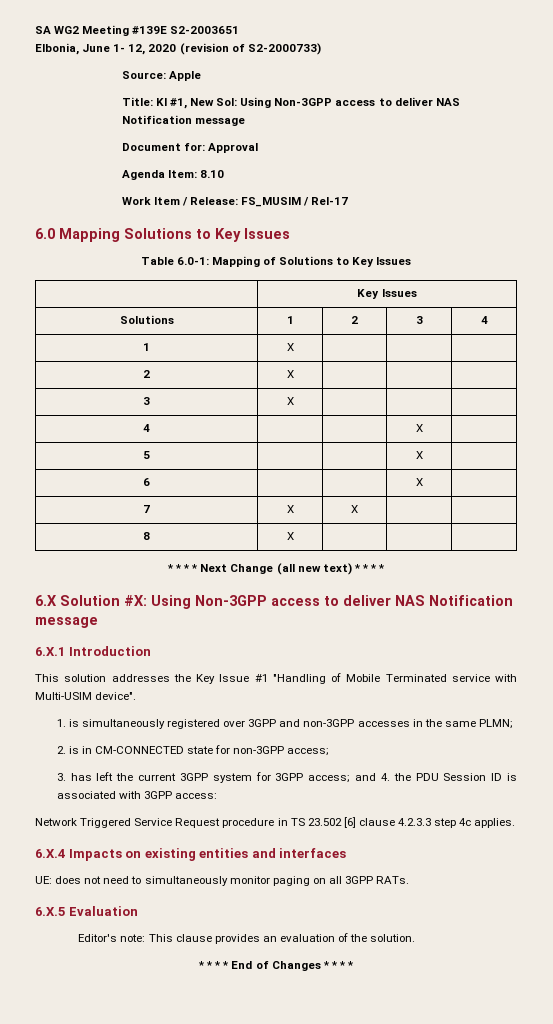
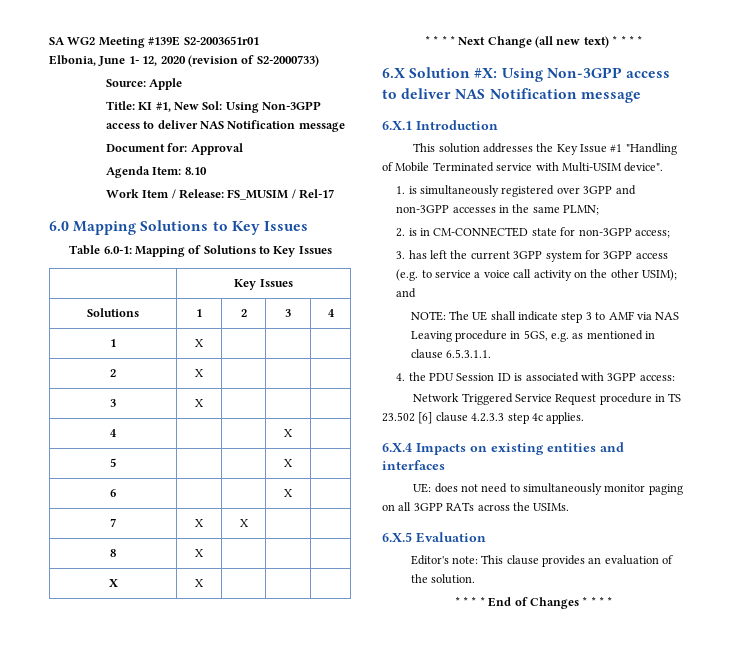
- SA WG2 Meeting #139E S2-2003651
+ SA WG2 Meeting #139E S2-2003651r01
+ X | X | | |
- 3. has left the current 3GPP system for 3GPP access; and 4. the PDU Session ID is associated with 3GPP access:
+ 3. has left the current 3GPP system for 3GPP access (e.g. to service a voice call activity on the other USIM); and
+ NOTE: The UE shall indicate step 3 to AMF via NAS Leaving procedure in 5GS, e.g. as mentioned in clause 6.5.3.1.1.
+ 4. the PDU Session ID is associated with 3GPP access:
- UE: does not need to simultaneously monitor paging on all 3GPP RATs.
+ UE: does not need to simultaneously monitor paging on all 3GPP RATs across the USIMs.

